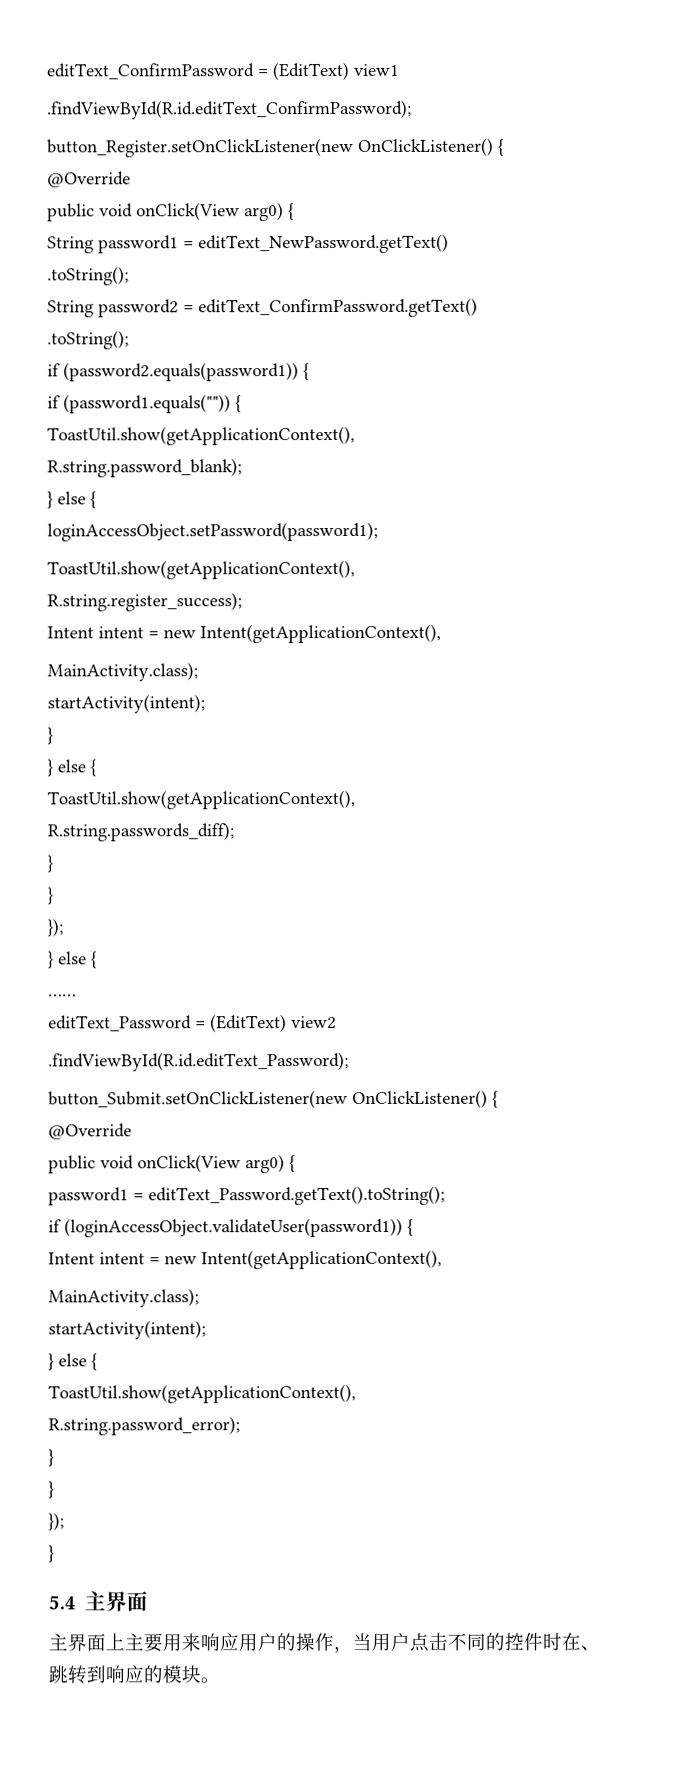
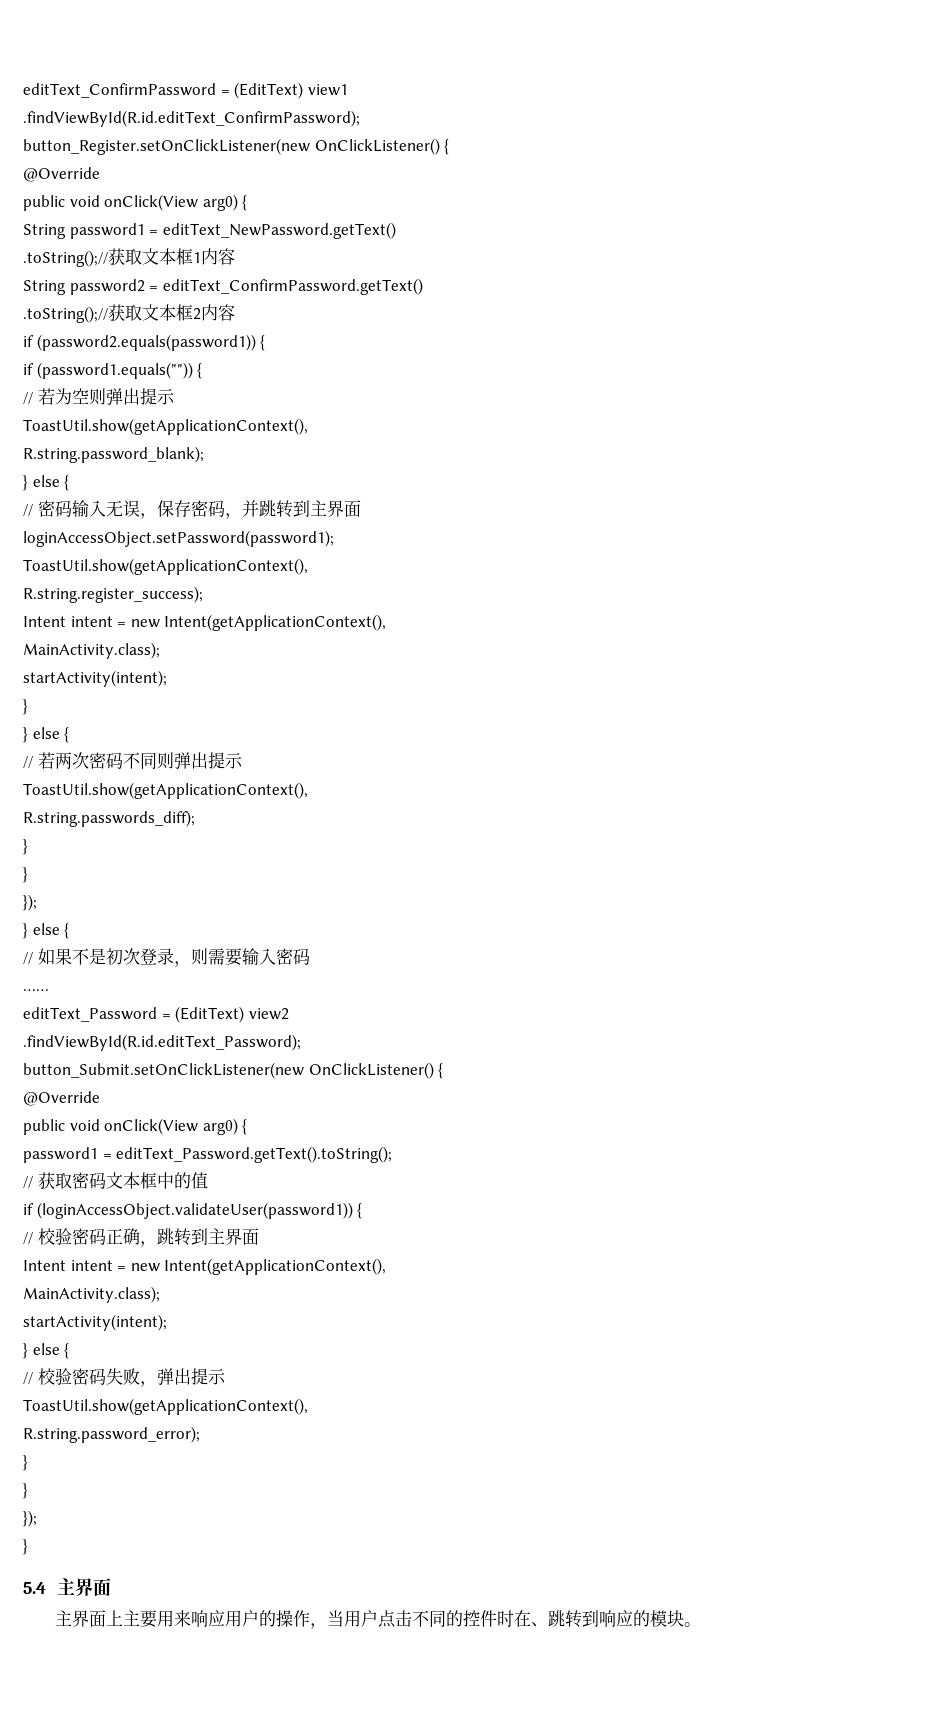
  String password1 = editText_NewPassword.getText()
- .toString();
+ .toString();//获取文本框1内容
  String password2 = editText_ConfirmPassword.getText()
- .toString();
+ .toString();//获取文本框2内容
+ // 若为空则弹出提示
+ // 密码输入无误，保存密码，并跳转到主界面
+ // 若两次密码不同则弹出提示
+ // 如果不是初次登录，则需要输入密码
+ // 获取密码文本框中的值
  if (loginAccessObject.validateUser(password1)) {
+ // 校验密码正确，跳转到主界面
+ // 校验密码失败，弹出提示

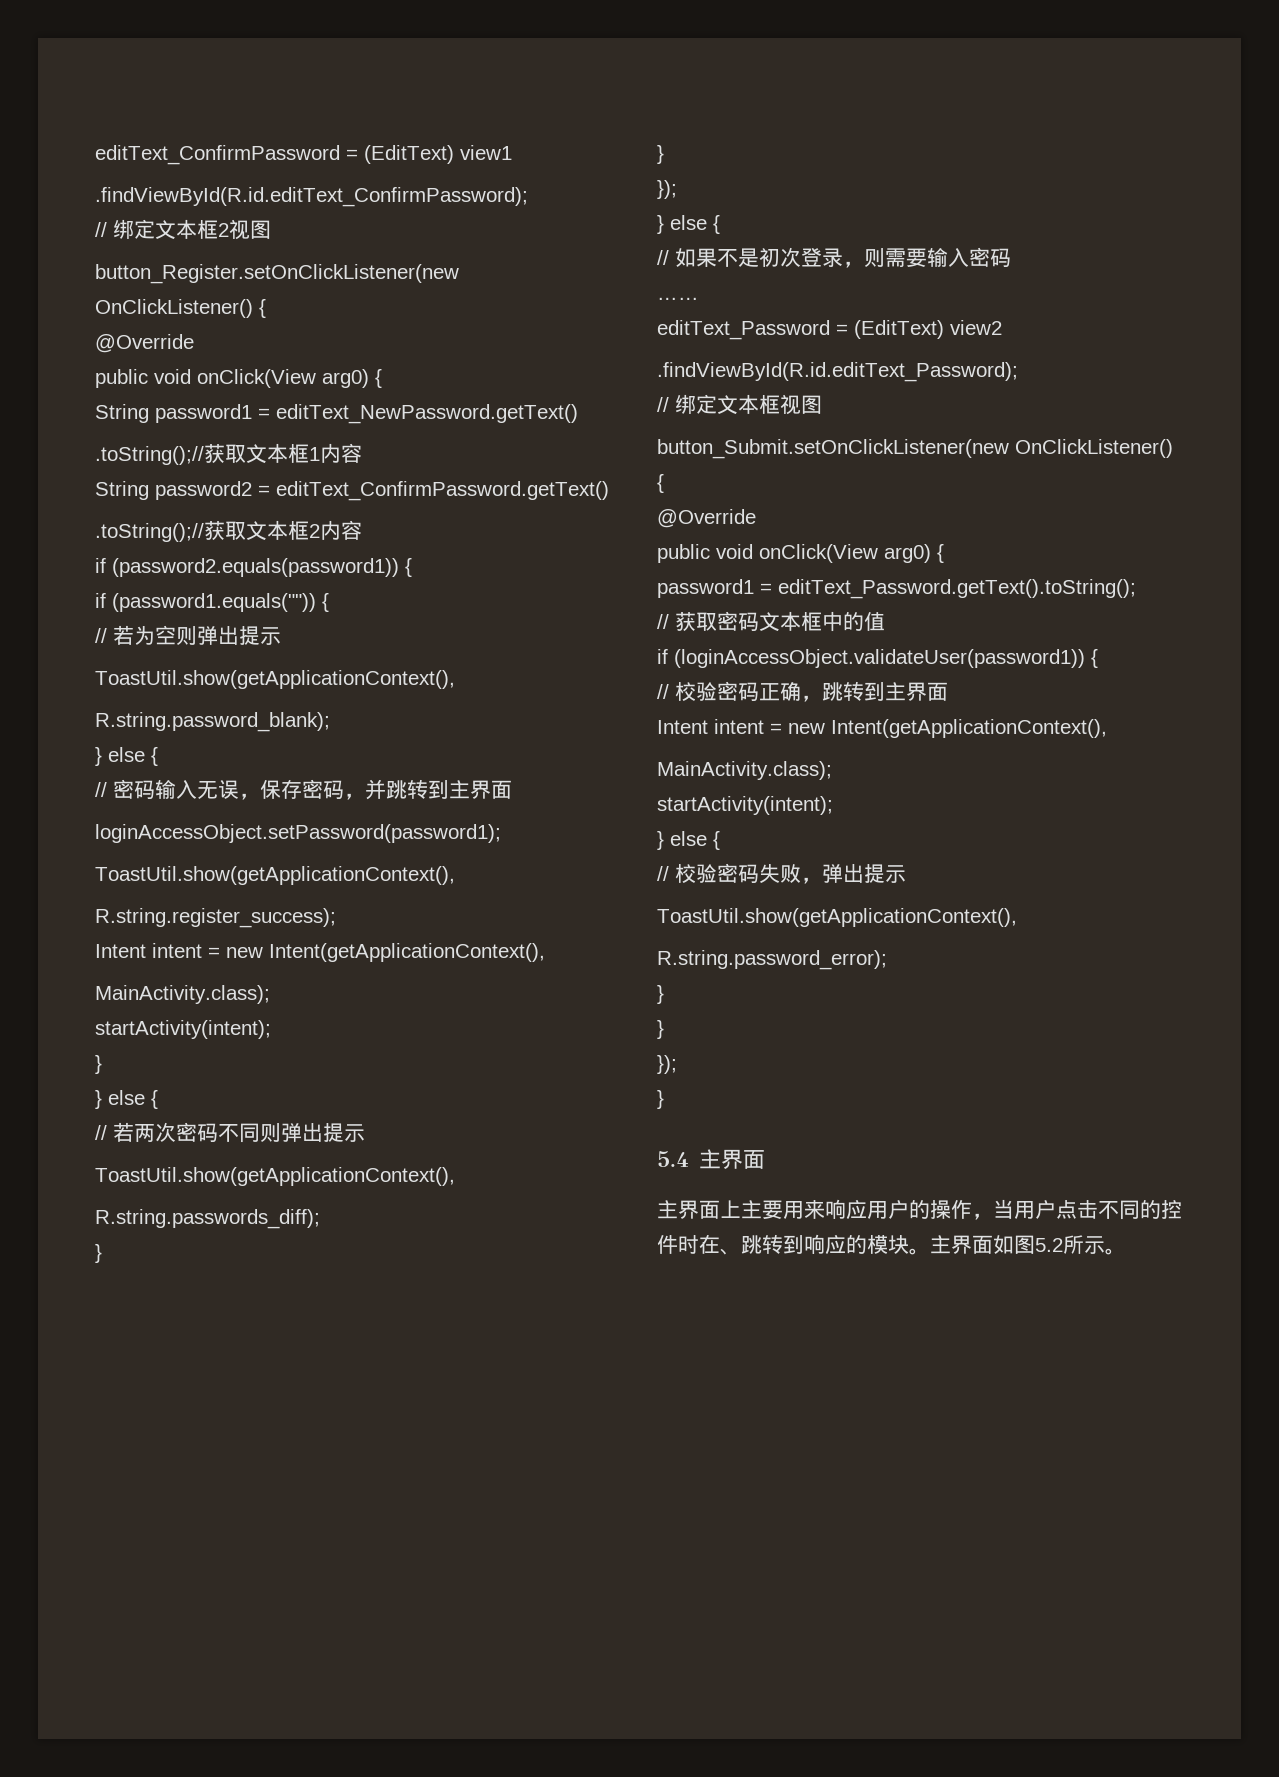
+ // 绑定文本框2视图
+ // 绑定文本框视图
+ 主界面如图5.2所示。

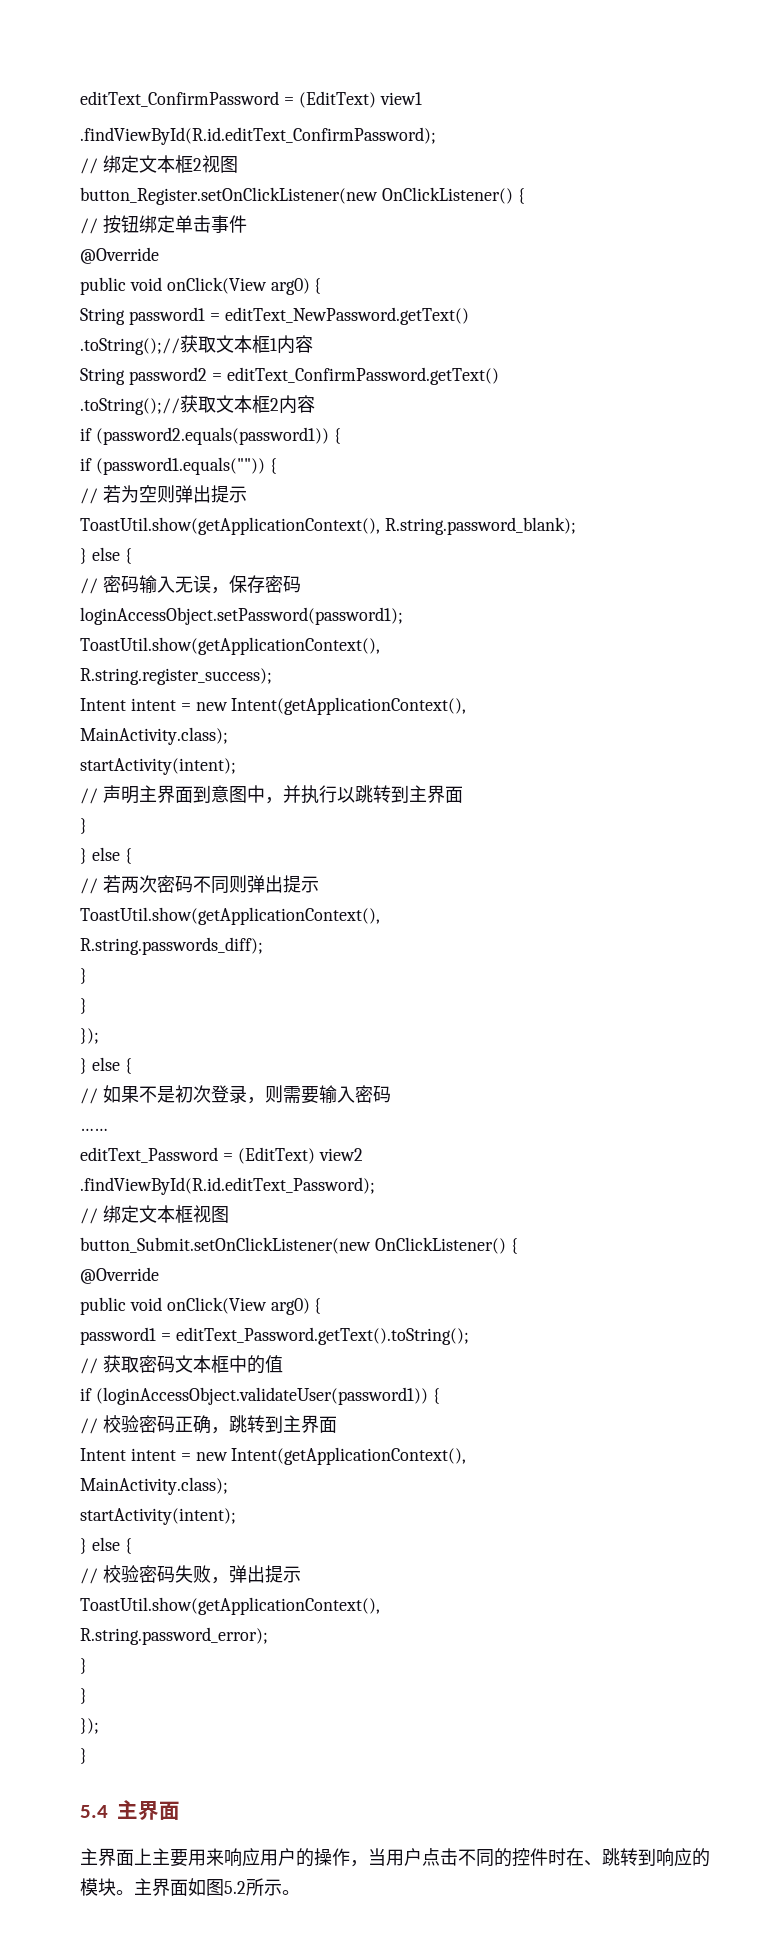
+ // 按钮绑定单击事件
  // 若为空则弹出提示
- ToastUtil.show(getApplicationContext(),
- R.string.password_blank);
+ ToastUtil.show(getApplicationContext(), R.string.password_blank);
- // 密码输入无误，保存密码，并跳转到主界面
+ // 密码输入无误，保存密码
+ // 声明主界面到意图中，并执行以跳转到主界面

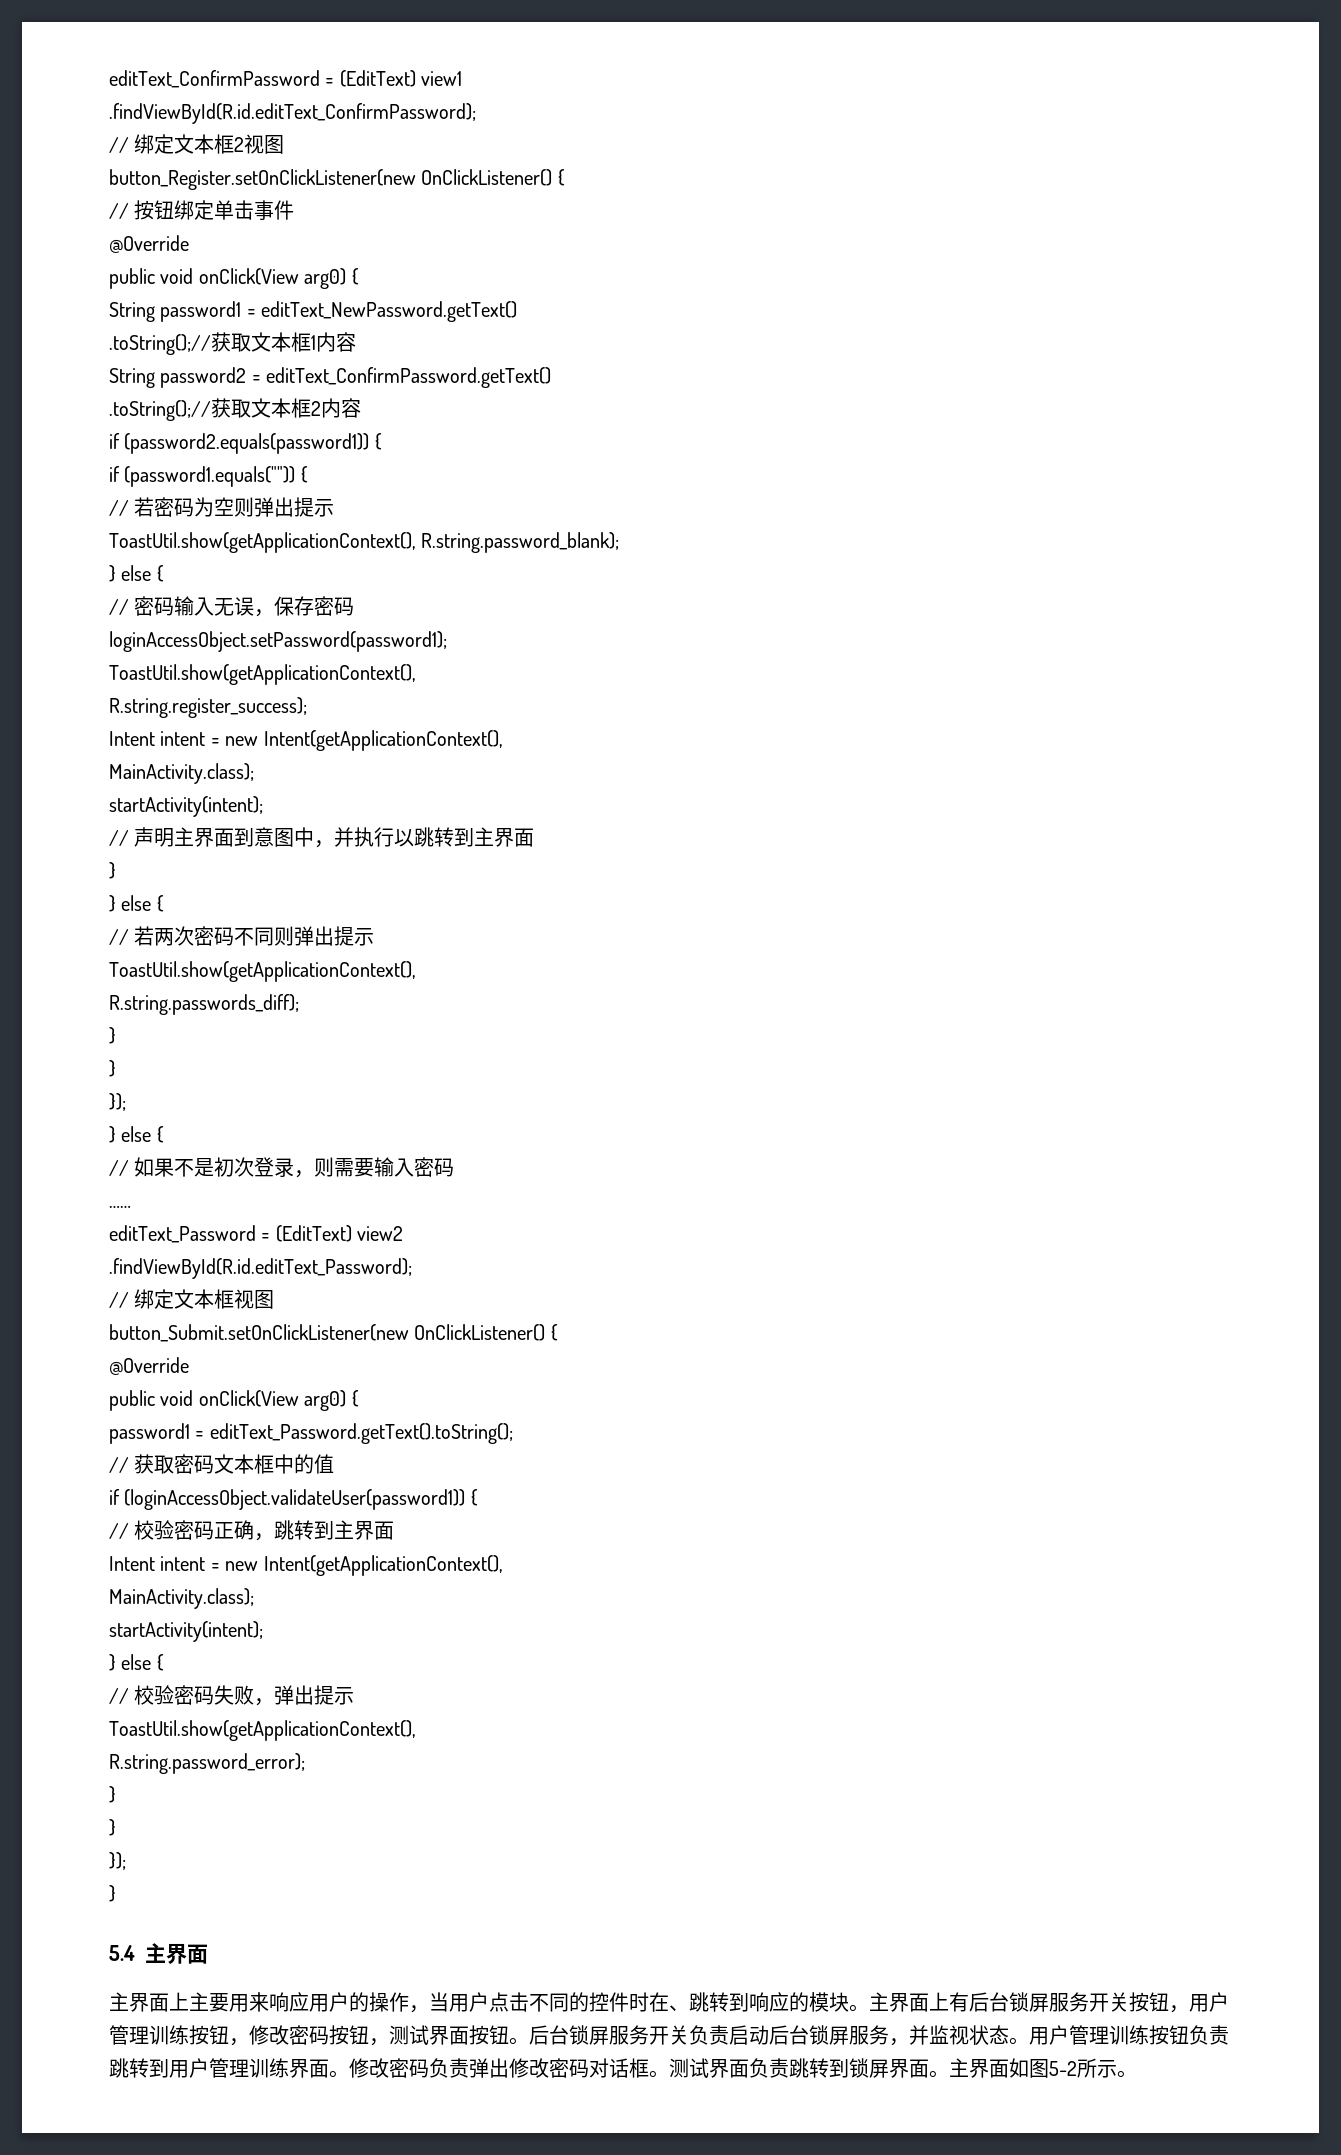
- // 若为空则弹出提示
+ // 若密码为空则弹出提示
- 主界面如图5.2所示。
+ 主界面上有后台锁屏服务开关按钮，用户管理训练按钮，修改密码按钮，测试界面按钮。后台锁屏服务开关负责启动后台锁屏服务，并监视状态。用户管理训练按钮负责跳转到用户管理训练界面。修改密码负责弹出修改密码对话框。测试界面负责跳转到锁屏界面。主界面如图5-2所示。

